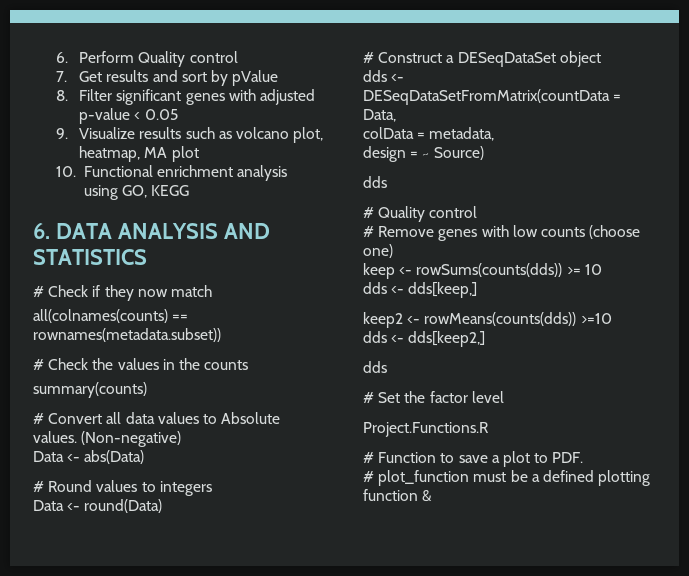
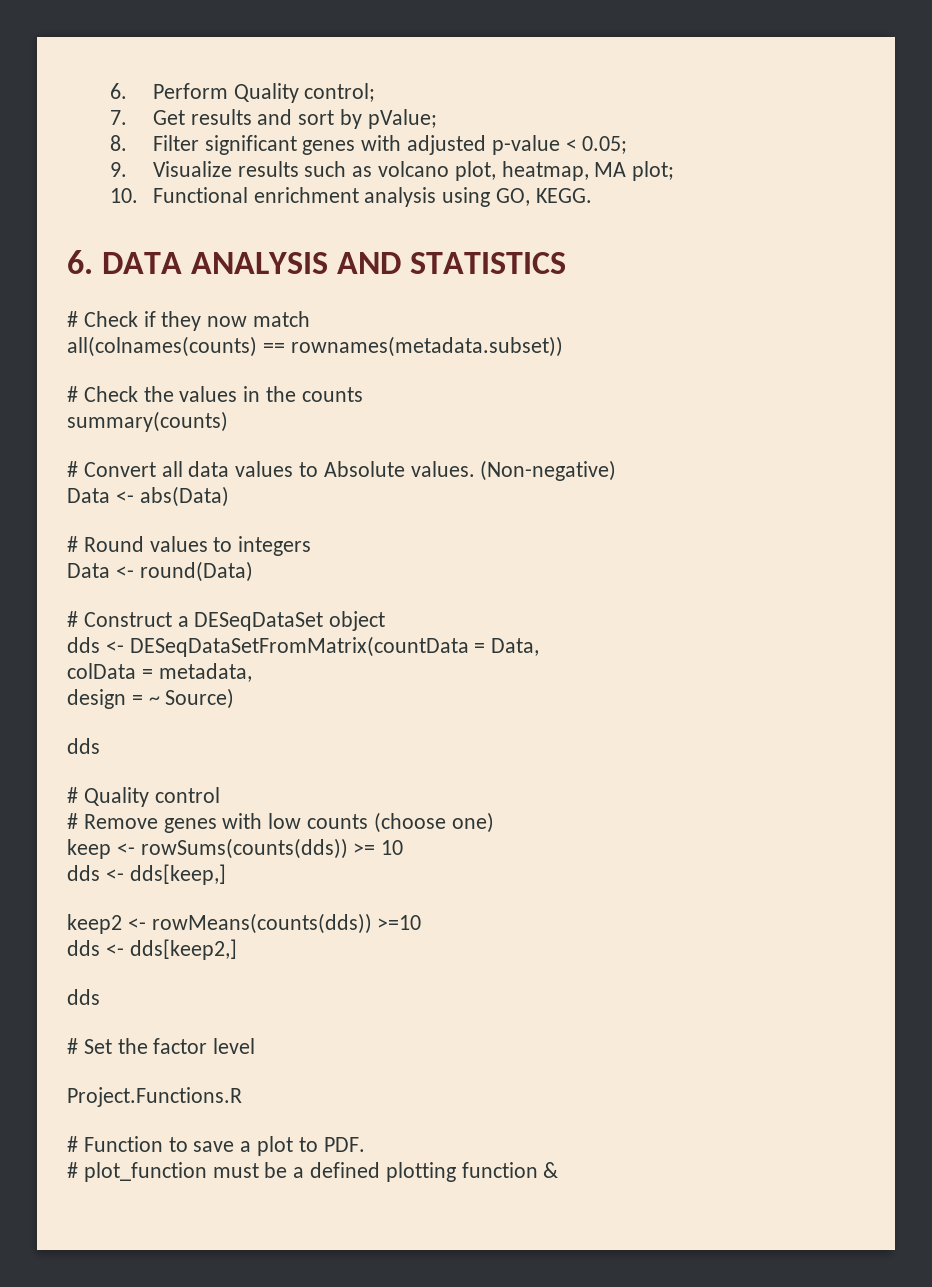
- 6. Perform Quality control
+ 6. Perform Quality control;
- 7. Get results and sort by pValue
+ 7. Get results and sort by pValue;
- 8. Filter significant genes with adjusted p-value < 0.05
+ 8. Filter significant genes with adjusted p-value < 0.05;
- 9. Visualize results such as volcano plot, heatmap, MA plot
+ 9. Visualize results such as volcano plot, heatmap, MA plot;
- 10. Functional enrichment analysis using GO, KEGG
+ 10. Functional enrichment analysis using GO, KEGG.

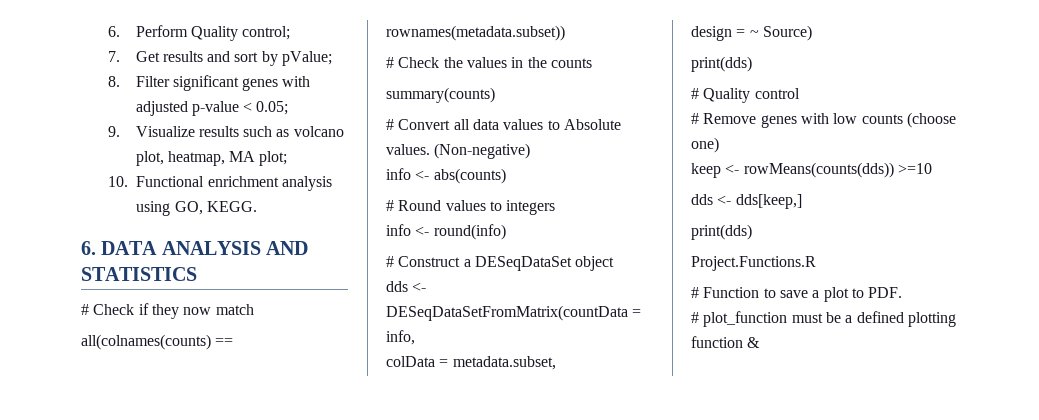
- Data <- abs(Data)
+ info <- abs(counts)
- Data <- round(Data)
+ info <- round(info)
- dds <- DESeqDataSetFromMatrix(countData = Data,
+ dds <- DESeqDataSetFromMatrix(countData = info,
- colData = metadata,
+ colData = metadata.subset,
  design = ~ Source)
- dds
+ print(dds)
- keep <- rowSums(counts(dds)) >= 10
+ keep <- rowMeans(counts(dds)) >=10
  dds <- dds[keep,]
- keep2 <- rowMeans(counts(dds)) >=10
- dds <- dds[keep2,]
- dds
- # Set the factor level
+ print(dds)

